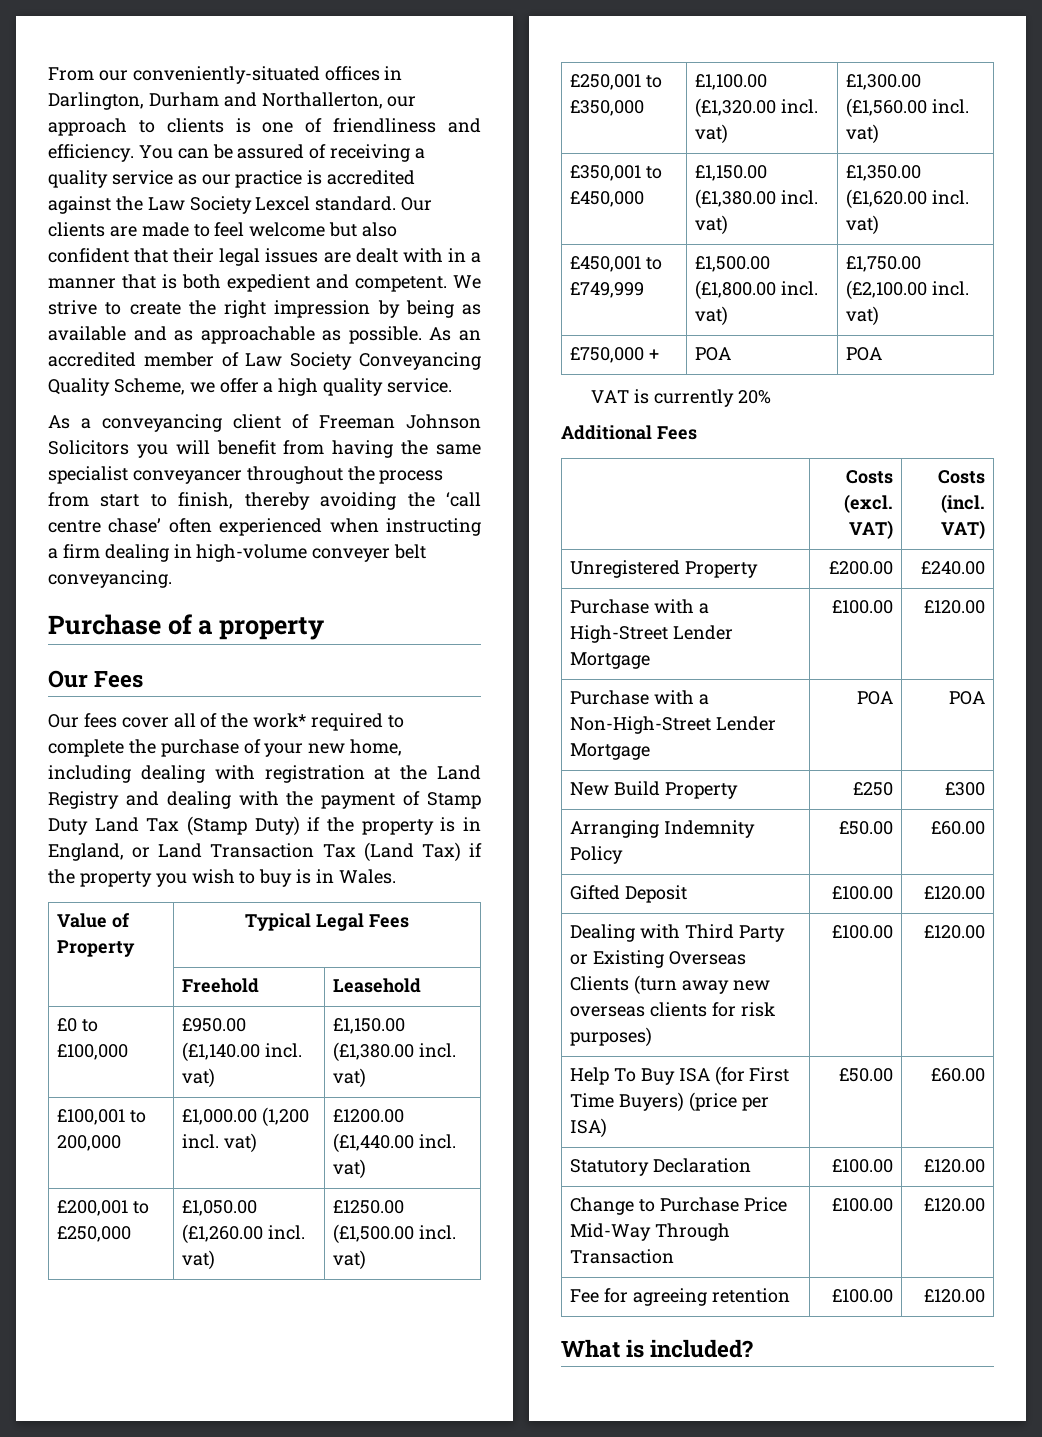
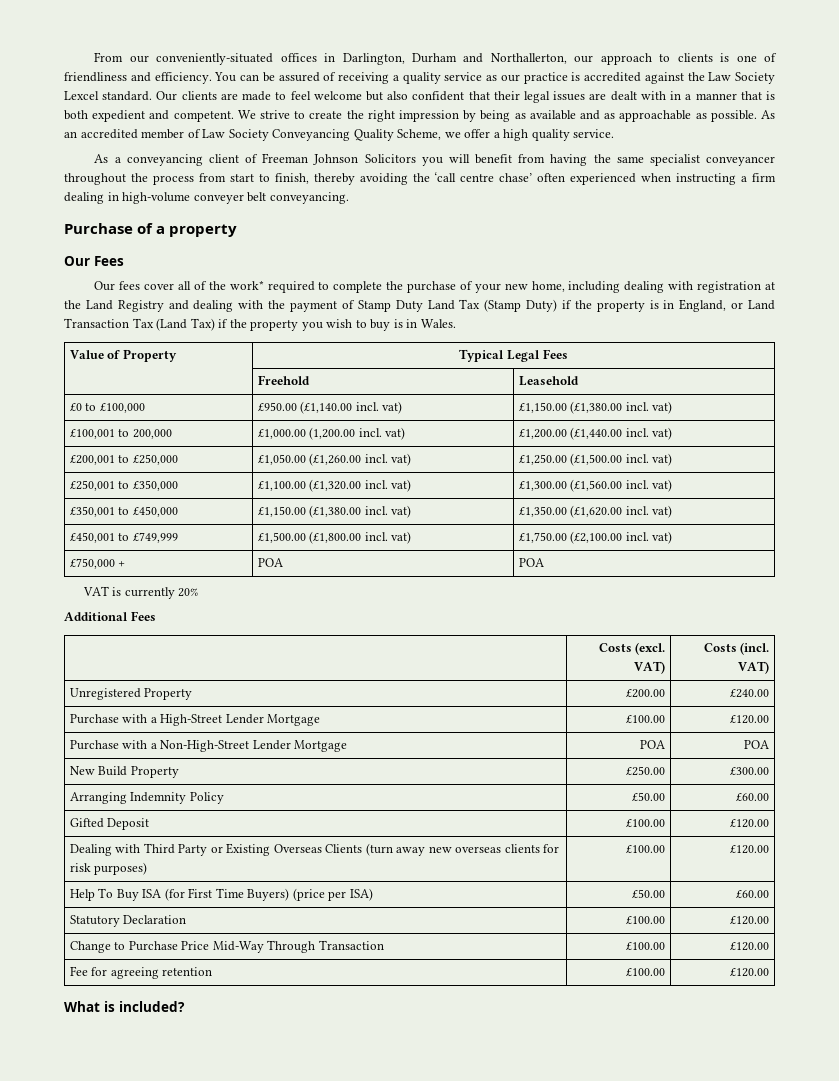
- £100,001 to 200,000 | £1,000.00 (1,200 incl. vat) | £1200.00 (£1,440.00 incl. vat)
+ £100,001 to 200,000 | £1,000.00 (1,200.00 incl. vat) | £1,200.00 (£1,440.00 incl. vat)
- £200,001 to £250,000 | £1,050.00 (£1,260.00 incl. vat) | £1250.00 (£1,500.00 incl. vat)
+ £200,001 to £250,000 | £1,050.00 (£1,260.00 incl. vat) | £1,250.00 (£1,500.00 incl. vat)
- New Build Property | £250 | £300
+ New Build Property | £250.00 | £300.00

